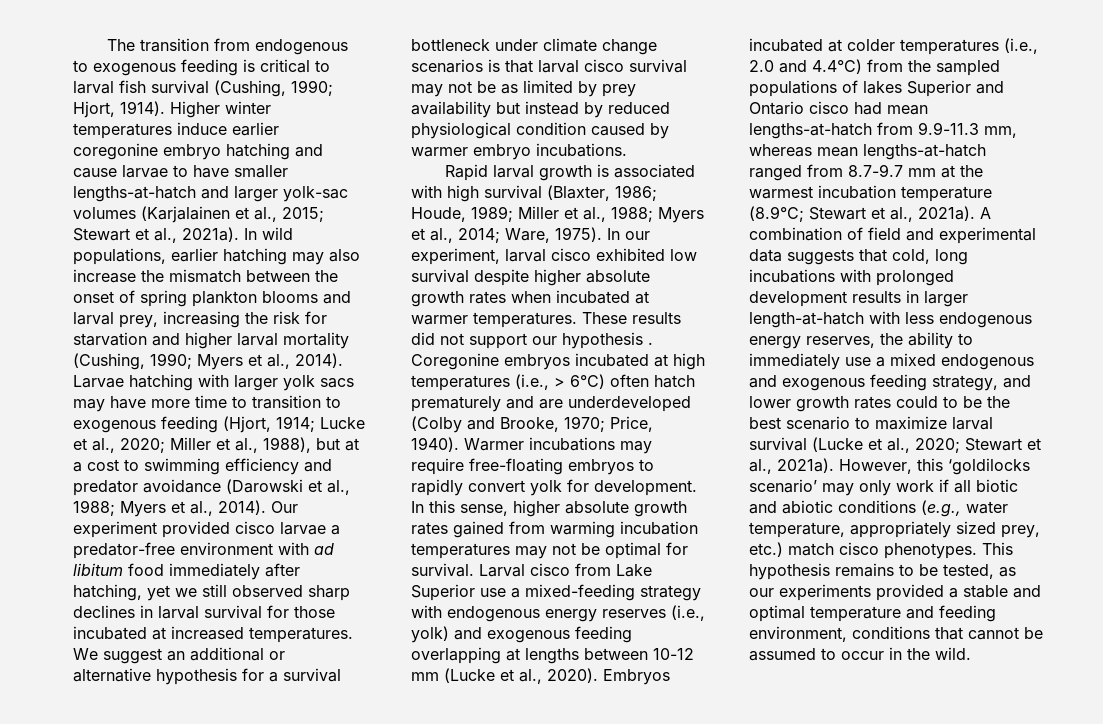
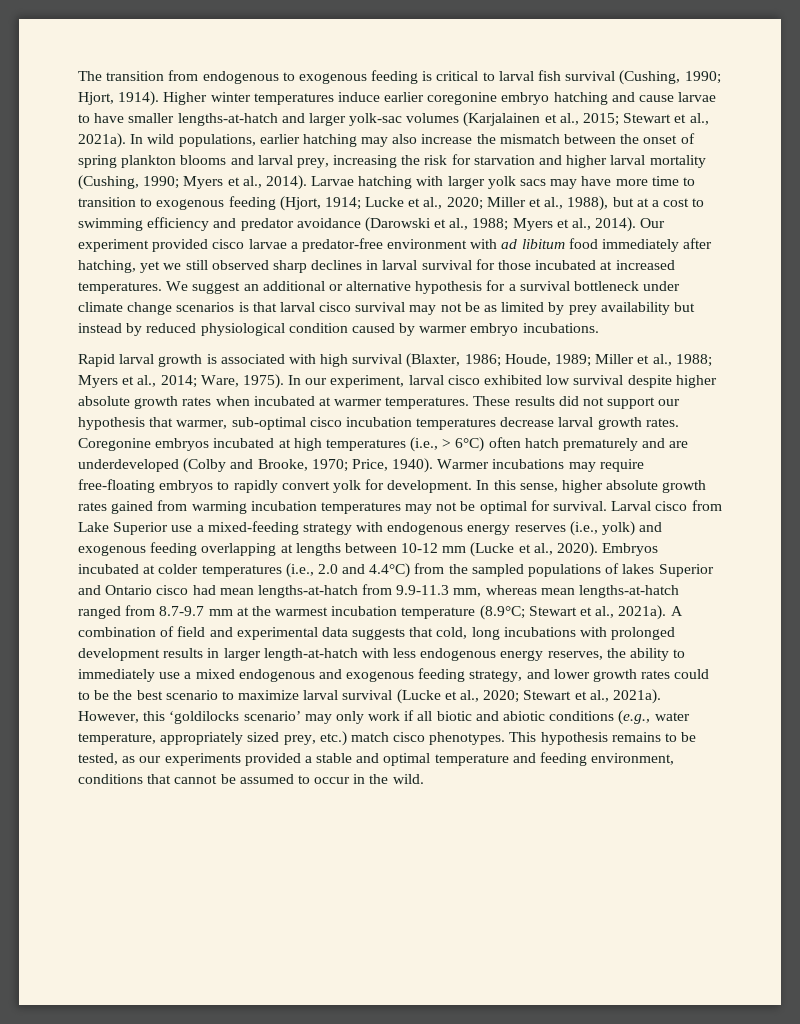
- These results did not support our hypothesis .
+ These results did not support our hypothesis that warmer, sub-optimal cisco incubation temperatures decrease larval growth rates.

